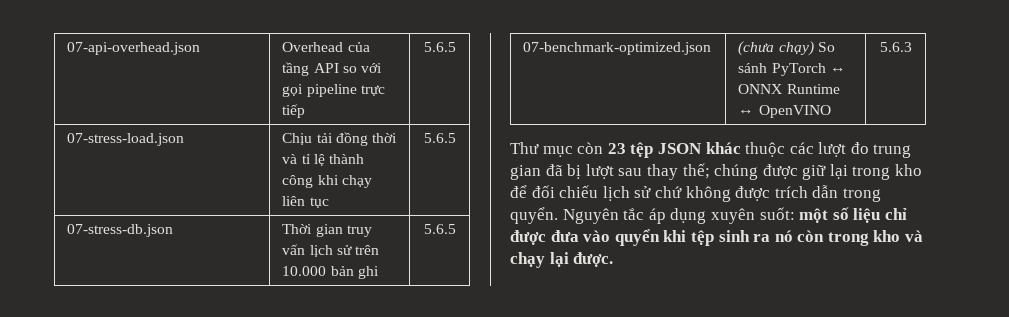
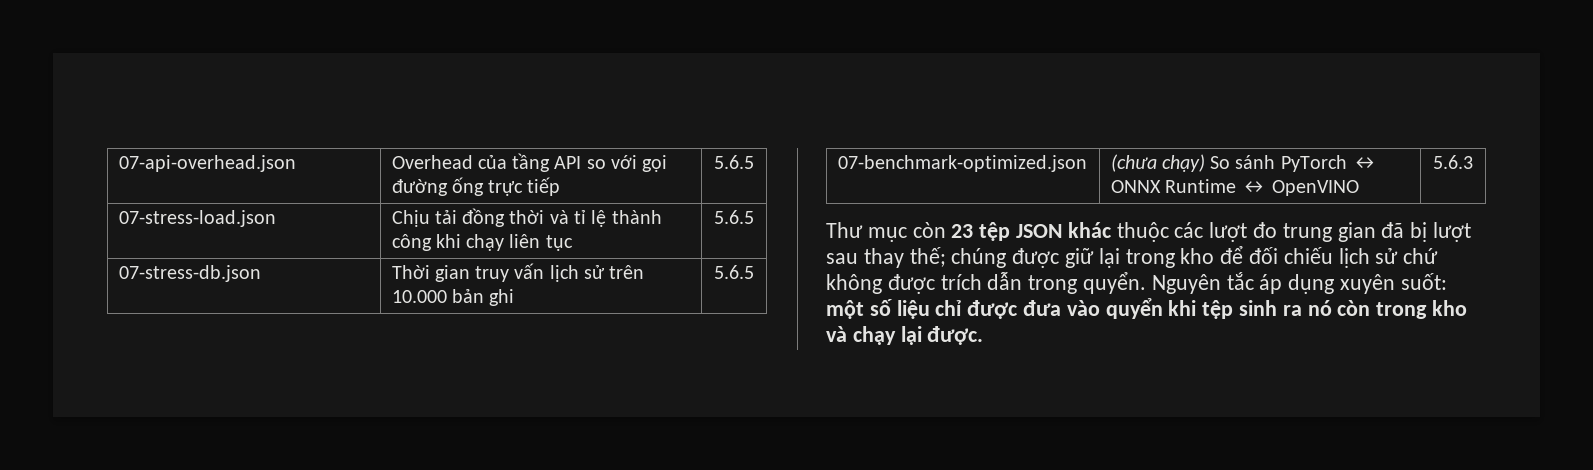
- 07-api-overhead.json | Overhead của tầng API so với gọi pipeline trực tiếp | 5.6.5
+ 07-api-overhead.json | Overhead của tầng API so với gọi đường ống trực tiếp | 5.6.5

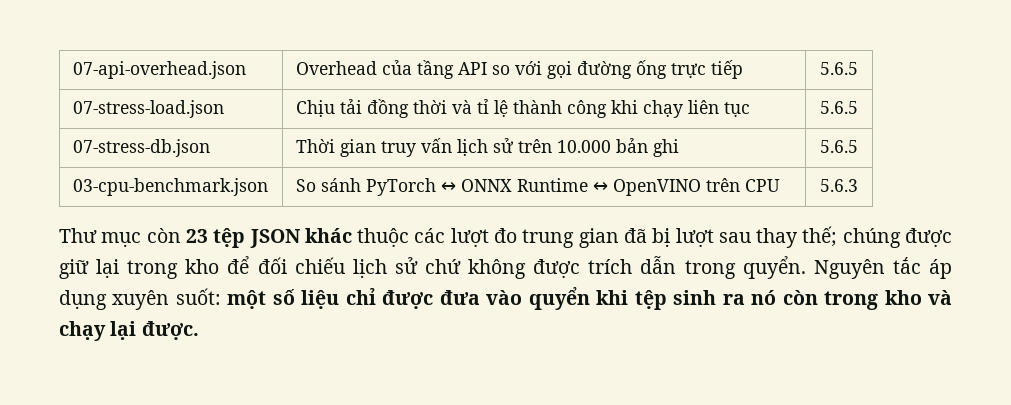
- 07-benchmark-optimized.json | (chưa chạy) So sánh PyTorch ↔ ONNX Runtime ↔ OpenVINO | 5.6.3
+ 03-cpu-benchmark.json | So sánh PyTorch ↔ ONNX Runtime ↔ OpenVINO trên CPU | 5.6.3

